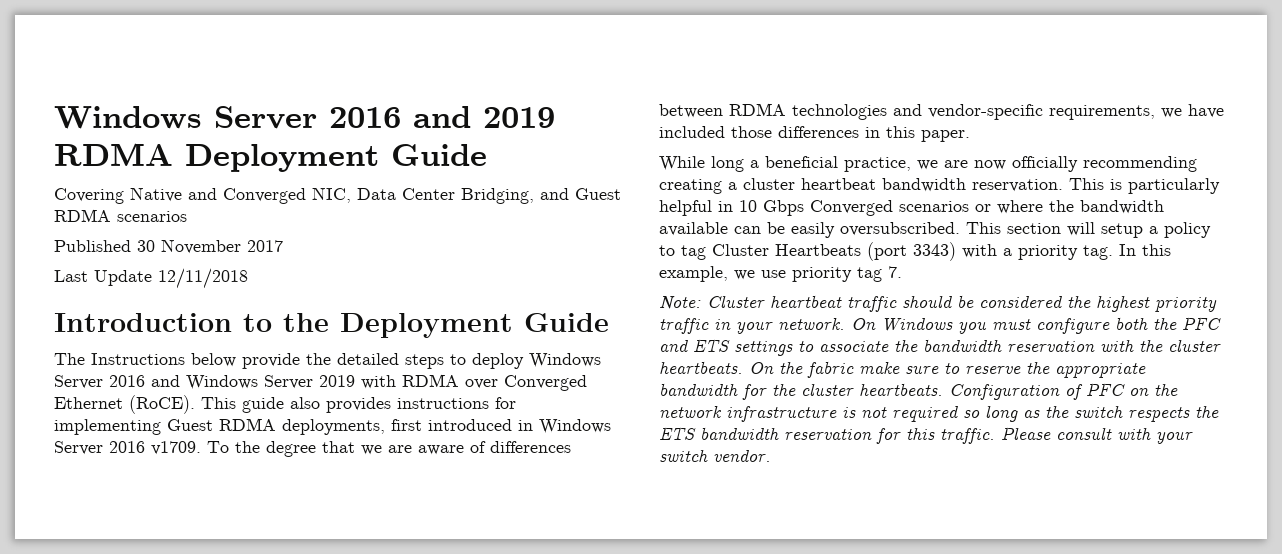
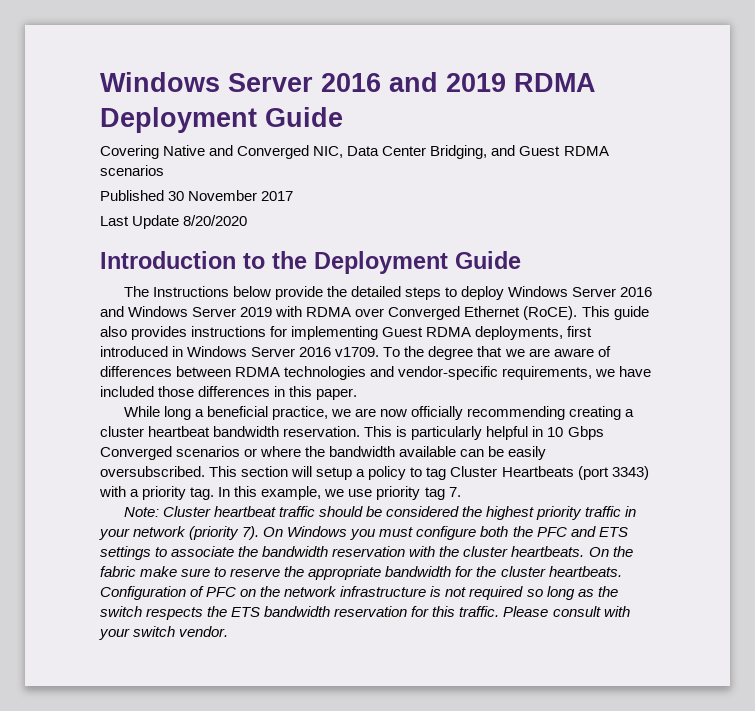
- Last Update 12/11/2018
+ Last Update 8/20/2020
- Note: Cluster heartbeat traffic should be considered the highest priority traffic in your network.
+ Note: Cluster heartbeat traffic should be considered the highest priority traffic in your network (priority 7).

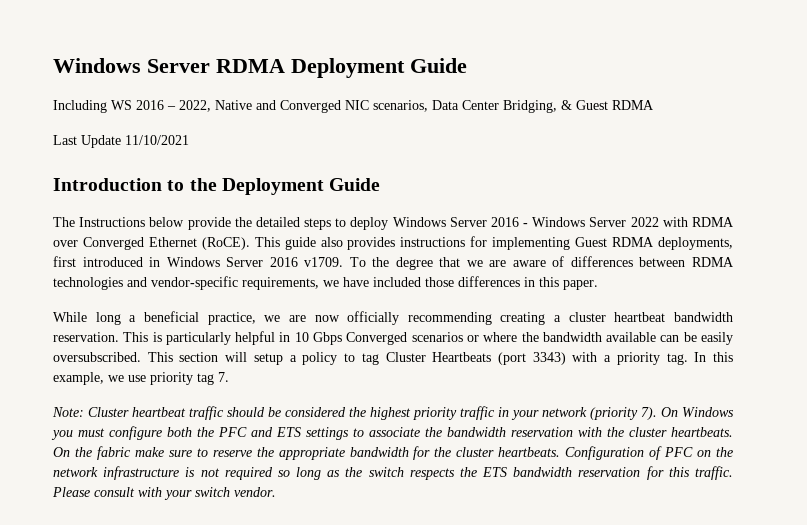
- Windows Server 2016 and 2019 RDMA Deployment Guide
+ Windows Server RDMA Deployment Guide
- Covering Native and Converged NIC, Data Center Bridging, and Guest RDMA scenarios
- Published 30 November 2017
+ Including WS 2016 – 2022, Native and Converged NIC scenarios, Data Center Bridging, & Guest RDMA
- Last Update 8/20/2020
+ Last Update 11/10/2021
- The Instructions below provide the detailed steps to deploy Windows Server 2016 and Windows Server 2019 with RDMA over Converged Ethernet (RoCE).
+ The Instructions below provide the detailed steps to deploy Windows Server 2016 - Windows Server 2022 with RDMA over Converged Ethernet (RoCE).

